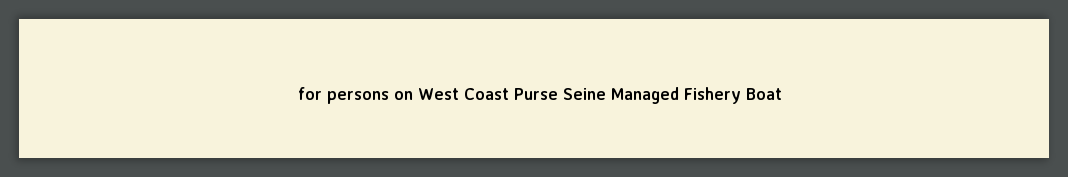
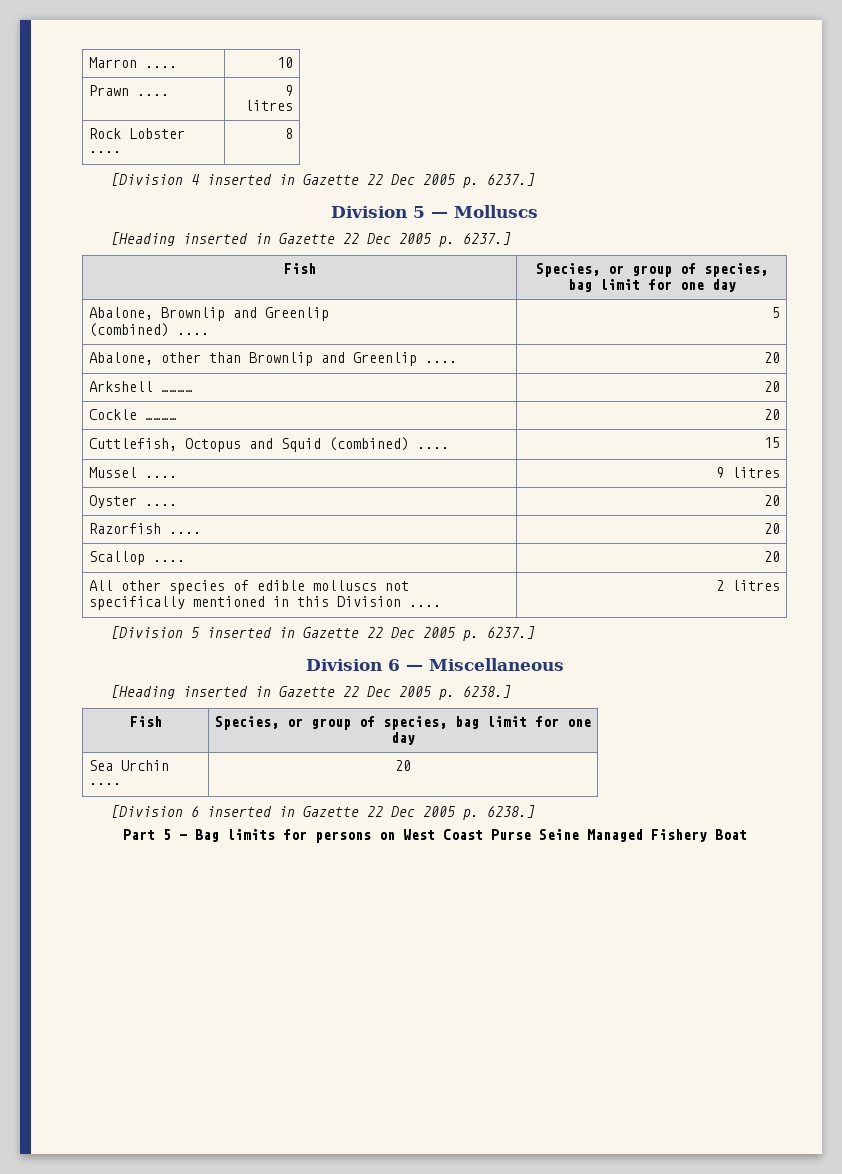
- for persons on West Coast Purse Seine Managed Fishery Boat
+ Marron .... | 10
+ Prawn .... | 9 litres
+ Rock Lobster .... | 8
+ [Division 4 inserted in Gazette 22 Dec 2005 p. 6237.]
+ Division 5 — Molluscs
+ [Heading inserted in Gazette 22 Dec 2005 p. 6237.]
+ Fish | Species, or group of species, bag limit for one day
+ Abalone, Brownlip and Greenlip
+ (combined) .... | 5
+ Abalone, other than Brownlip and Greenlip .... | 20
+ Arkshell ………… | 20
+ Cockle ………… | 20
+ Cuttlefish, Octopus and Squid (combined) .... | 15
+ Mussel .... | 9 litres
+ Oyster .... | 20
+ Razorfish .... | 20
+ Scallop .... | 20
+ All other species of edible molluscs not specifically mentioned in this Division .... | 2 litres
+ [Division 5 inserted in Gazette 22 Dec 2005 p. 6237.]
+ Division 6 — Miscellaneous
+ [Heading inserted in Gazette 22 Dec 2005 p. 6238.]
+ Fish | Species, or group of species, bag limit for one day
+ Sea Urchin .... | 20
+ [Division 6 inserted in Gazette 22 Dec 2005 p. 6238.]
+ Part 5 — Bag limits for persons on West Coast Purse Seine Managed Fishery Boat

